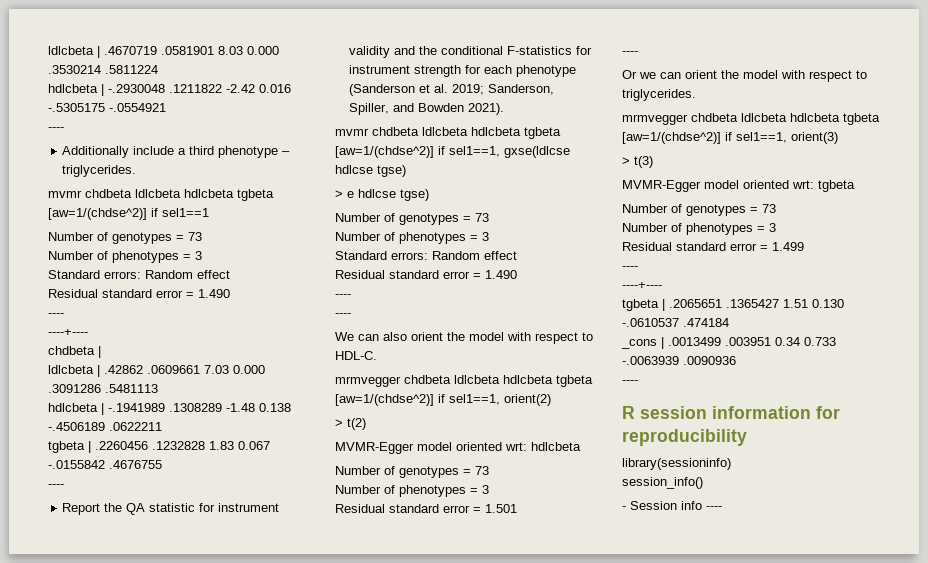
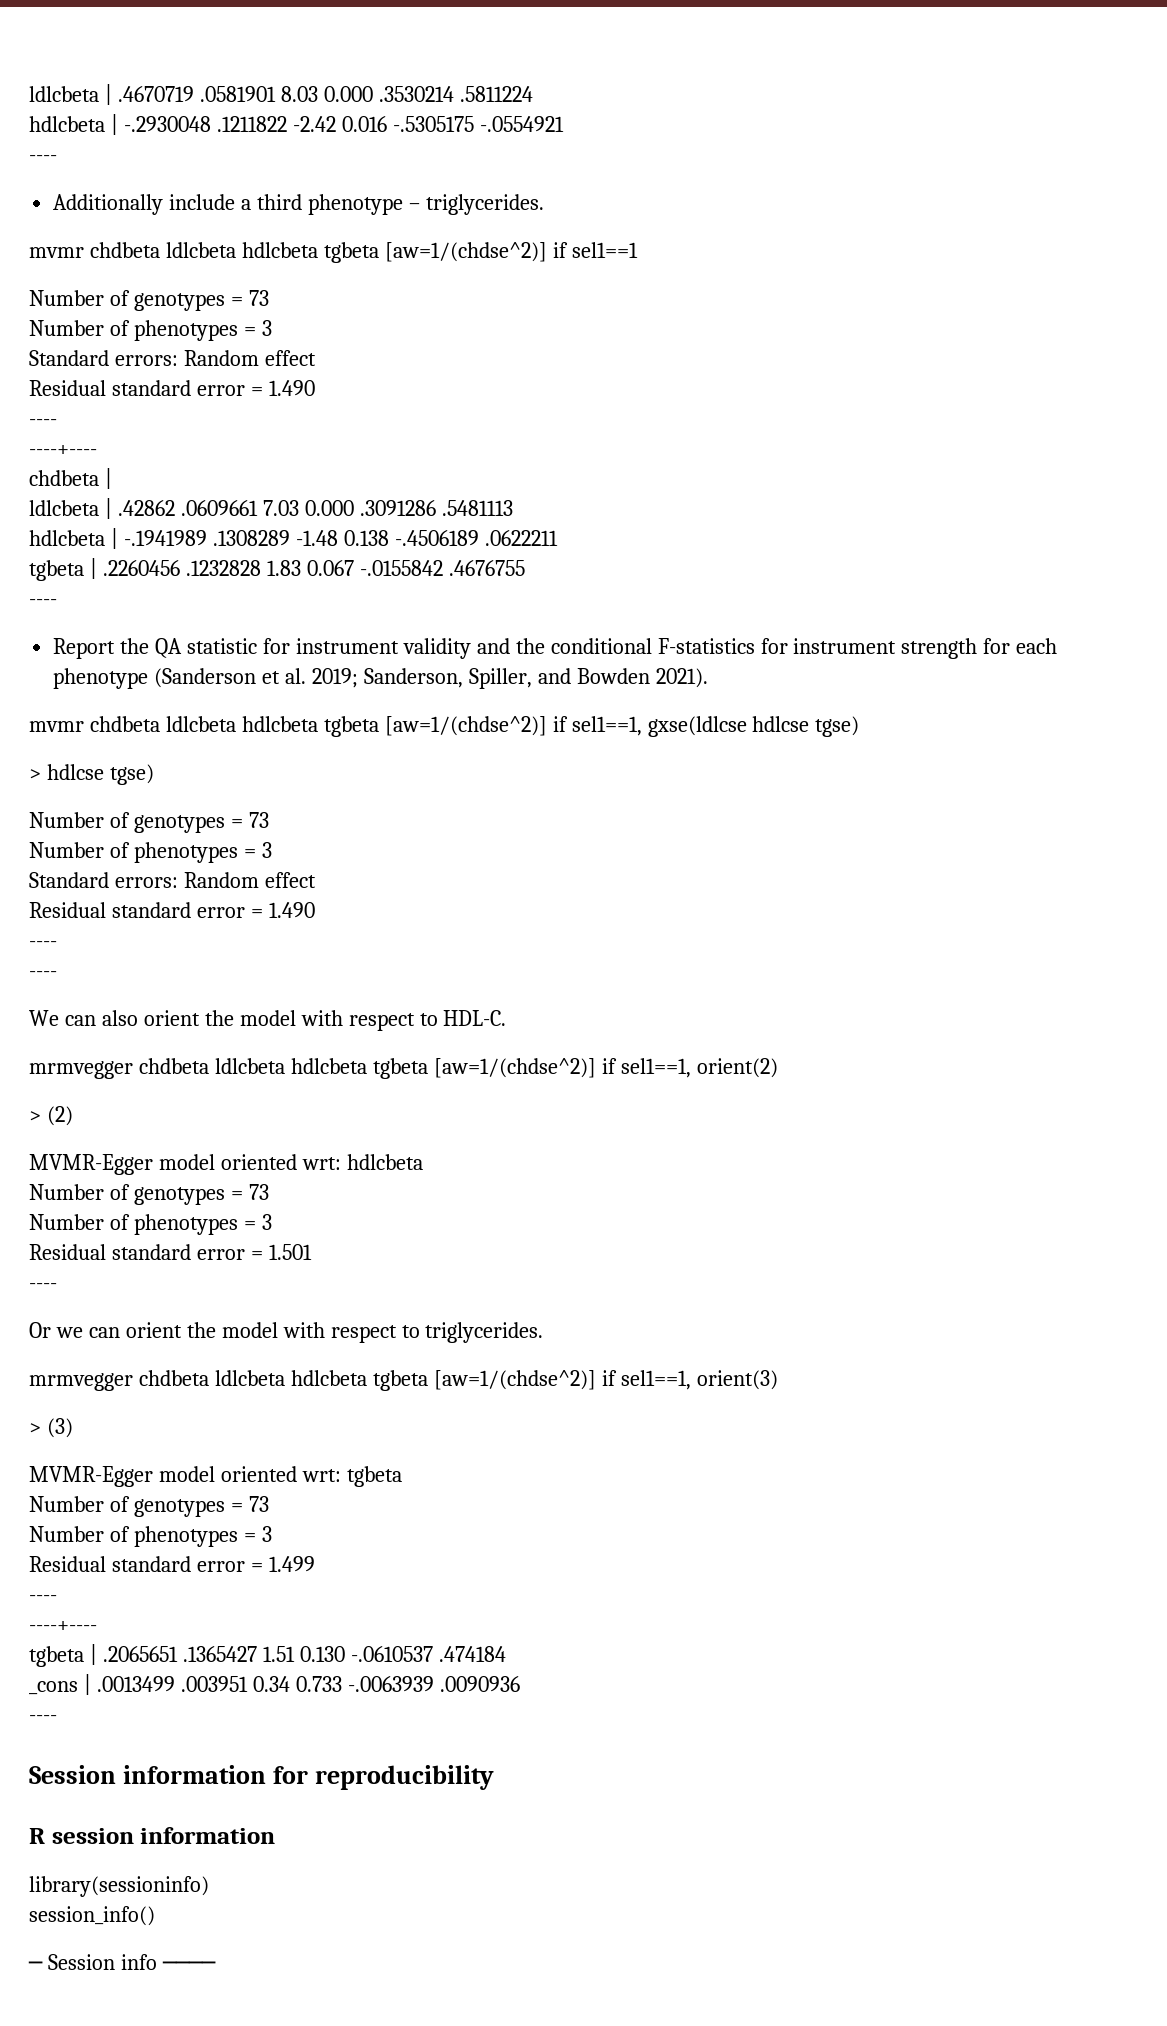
- > e hdlcse tgse)
+ > hdlcse tgse)
- > t(2)
+ > (2)
- > t(3)
+ > (3)
+ Session information for reproducibility
- R session information for reproducibility
+ R session information
- - Session info ----
+ ─ Session info ────

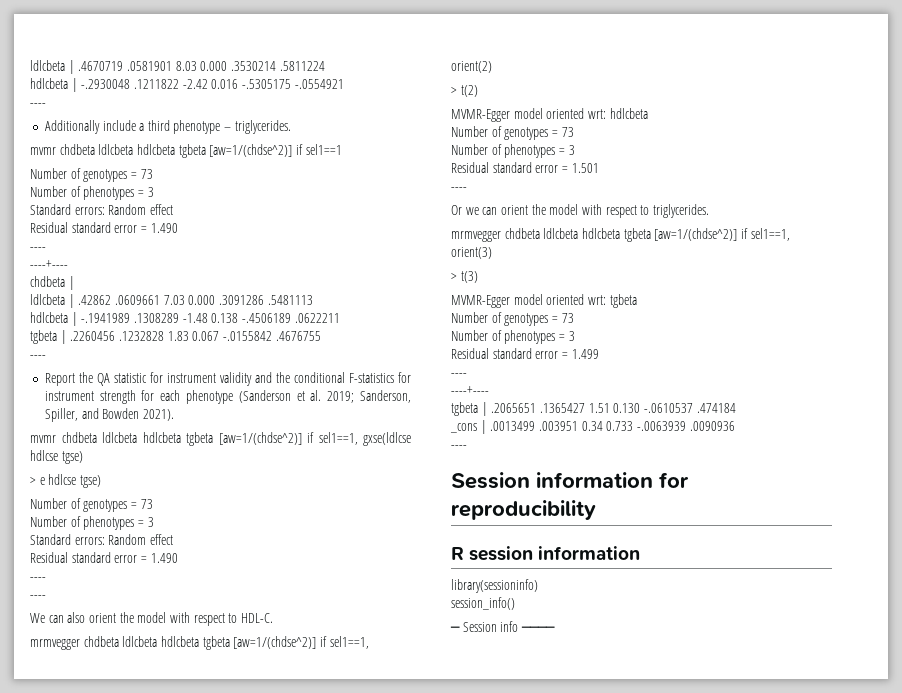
- > hdlcse tgse)
+ > e hdlcse tgse)
- > (2)
+ > t(2)
- > (3)
+ > t(3)

